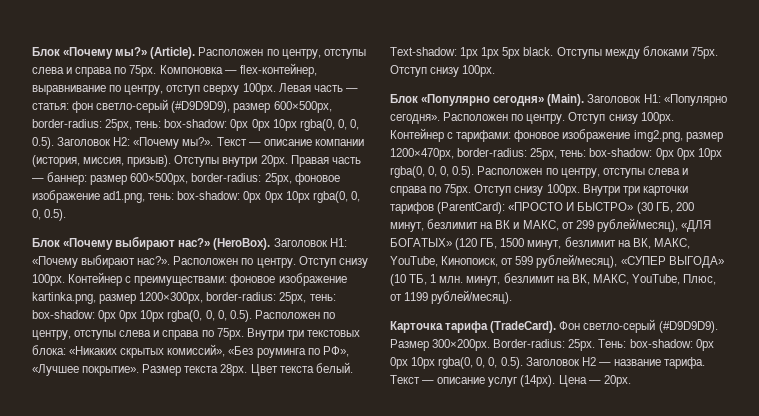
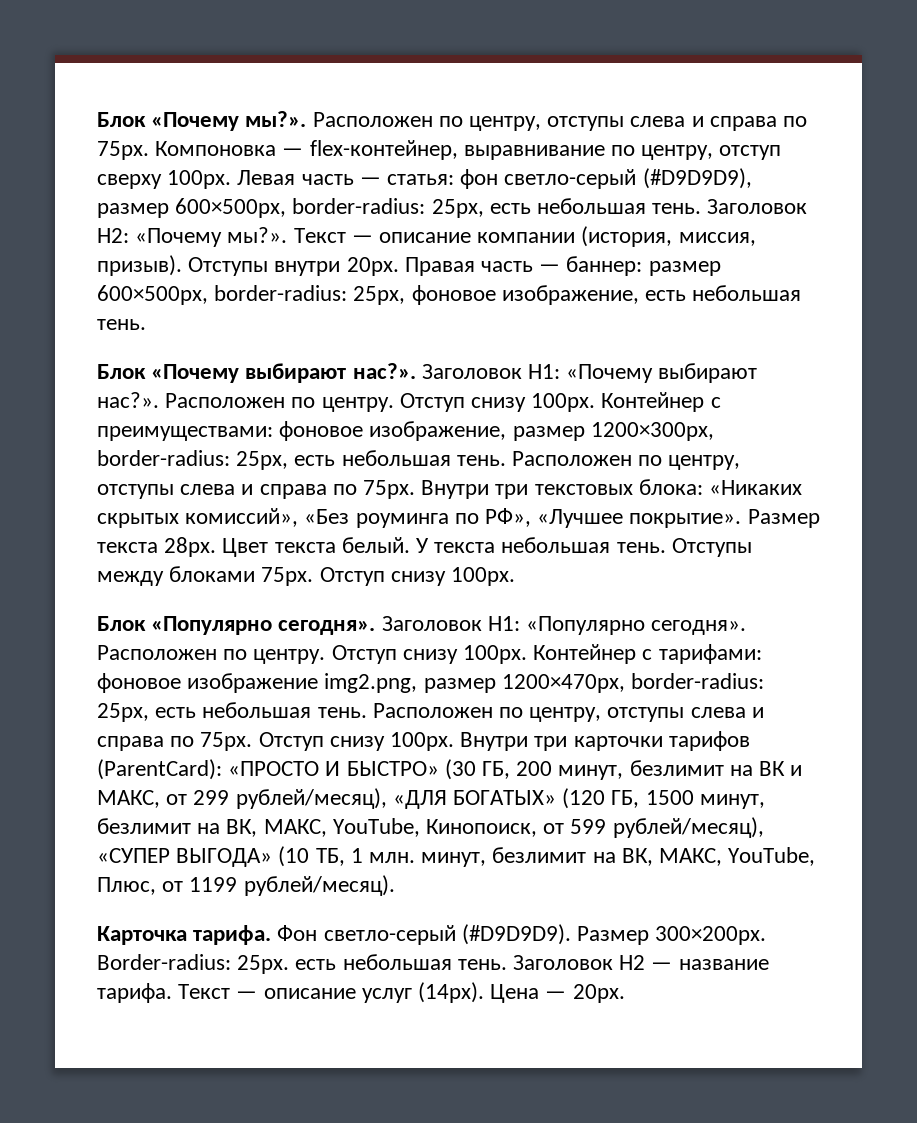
- Блок «Почему мы?» (Article).
+ Блок «Почему мы?».
- Левая часть — статья: фон светло-серый (#D9D9D9), размер 600×500px, border-radius: 25px, тень: box-shadow: 0px 0px 10px rgba(0, 0, 0, 0.5). Заголовок H2: «Почему мы?».
+ Левая часть — статья: фон светло-серый (#D9D9D9), размер 600×500px, border-radius: 25px, есть небольшая тень. Заголовок H2: «Почему мы?».
- Правая часть — баннер: размер 600×500px, border-radius: 25px, фоновое изображение ad1.png, тень: box-shadow: 0px 0px 10px rgba(0, 0, 0, 0.5).
+ Правая часть — баннер: размер 600×500px, border-radius: 25px, фоновое изображение, есть небольшая тень.
- Блок «Почему выбирают нас?» (HeroBox).
+ Блок «Почему выбирают нас?».
- Контейнер с преимуществами: фоновое изображение kartinka.png, размер 1200×300px, border-radius: 25px, тень: box-shadow: 0px 0px 10px rgba(0, 0, 0, 0.5). Расположен по центру, отступы слева и справа по 75px.
+ Контейнер с преимуществами: фоновое изображение, размер 1200×300px, border-radius: 25px, есть небольшая тень. Расположен по центру, отступы слева и справа по 75px.
- Text-shadow: 1px 1px 5px black.
+ У текста небольшая тень.
- Блок «Популярно сегодня» (Main).
+ Блок «Популярно сегодня».
- Контейнер с тарифами: фоновое изображение img2.png, размер 1200×470px, border-radius: 25px, тень: box-shadow: 0px 0px 10px rgba(0, 0, 0, 0.5). Расположен по центру, отступы слева и справа по 75px.
+ Контейнер с тарифами: фоновое изображение img2.png, размер 1200×470px, border-radius: 25px, есть небольшая тень. Расположен по центру, отступы слева и справа по 75px.
- Карточка тарифа (TradeCard).
+ Карточка тарифа.
- Border-radius: 25px. Тень: box-shadow: 0px 0px 10px rgba(0, 0, 0, 0.5). Заголовок H2 — название тарифа.
+ Border-radius: 25px. есть небольшая тень. Заголовок H2 — название тарифа.

